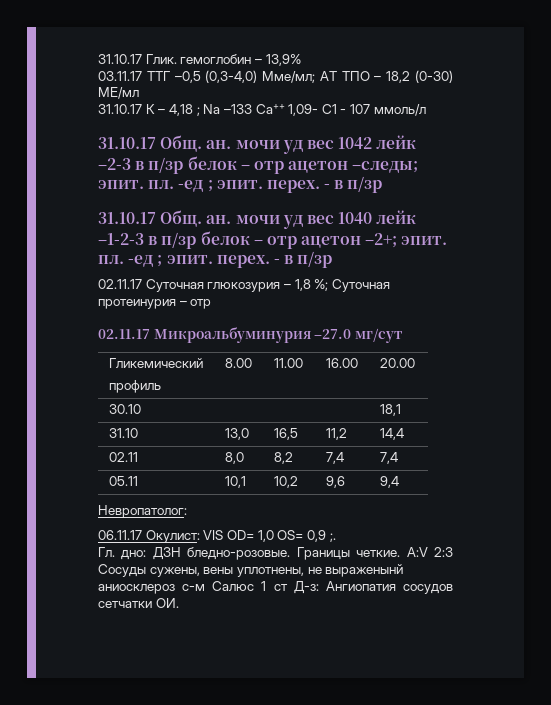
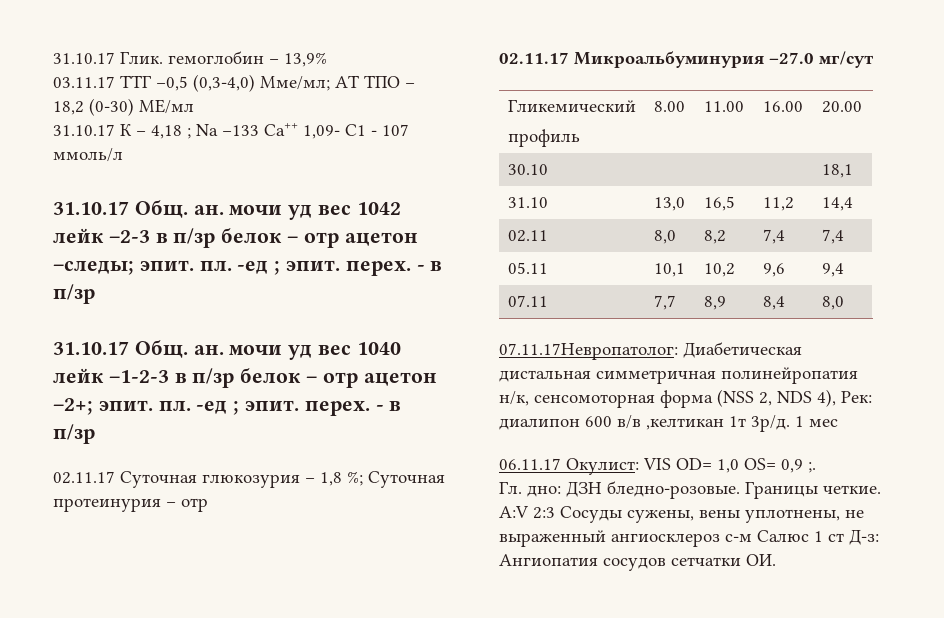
- Невропатолог:
+ 07.11 | 7,7 | 8,9 | 8,4 | 8,0
+ 07.11.17Невропатолог: Диабетическая дистальная симметричная полинейропатия н/к, сенсомоторная форма (NSS 2, NDS 4), Рек: диалипон 600 в/в ,келтикан 1т 3р/д. 1 мес
- А:V 2:3 Сосуды сужены, вены уплотнены, не выраженынй аниосклероз с-м Салюс 1 ст Д-з: Ангиопатия сосудов сетчатки ОИ.
+ А:V 2:3 Сосуды сужены, вены уплотнены, не выраженный ангиосклероз с-м Салюс 1 ст Д-з: Ангиопатия сосудов сетчатки ОИ.

